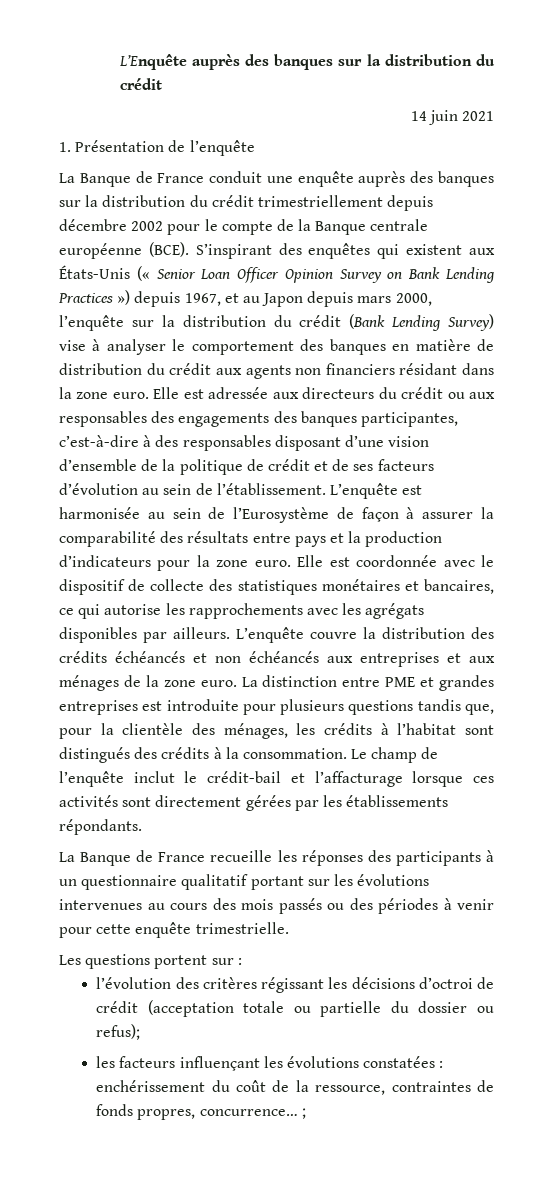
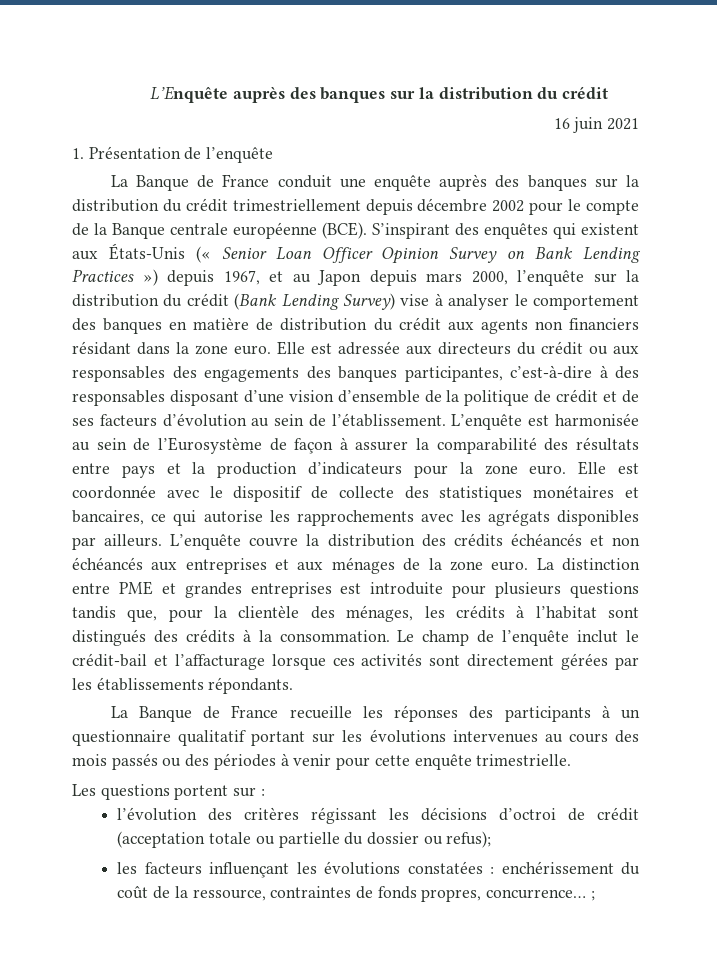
- 14 juin 2021
+ 16 juin 2021

